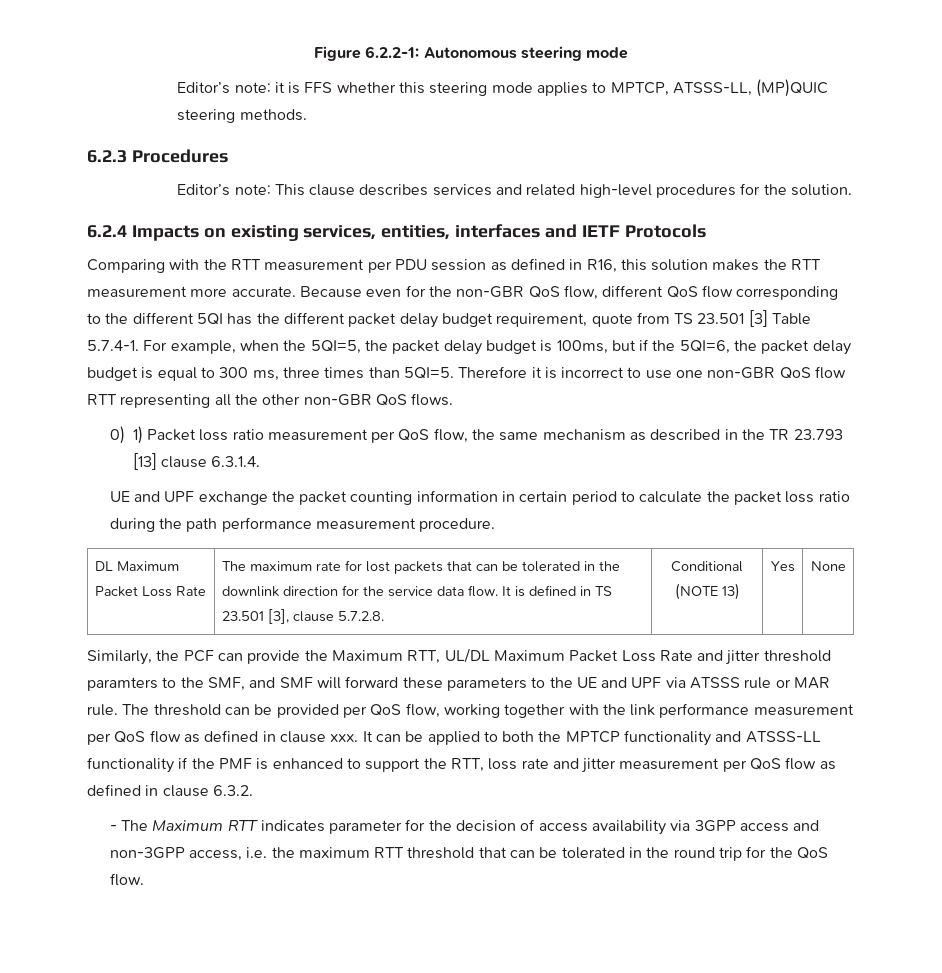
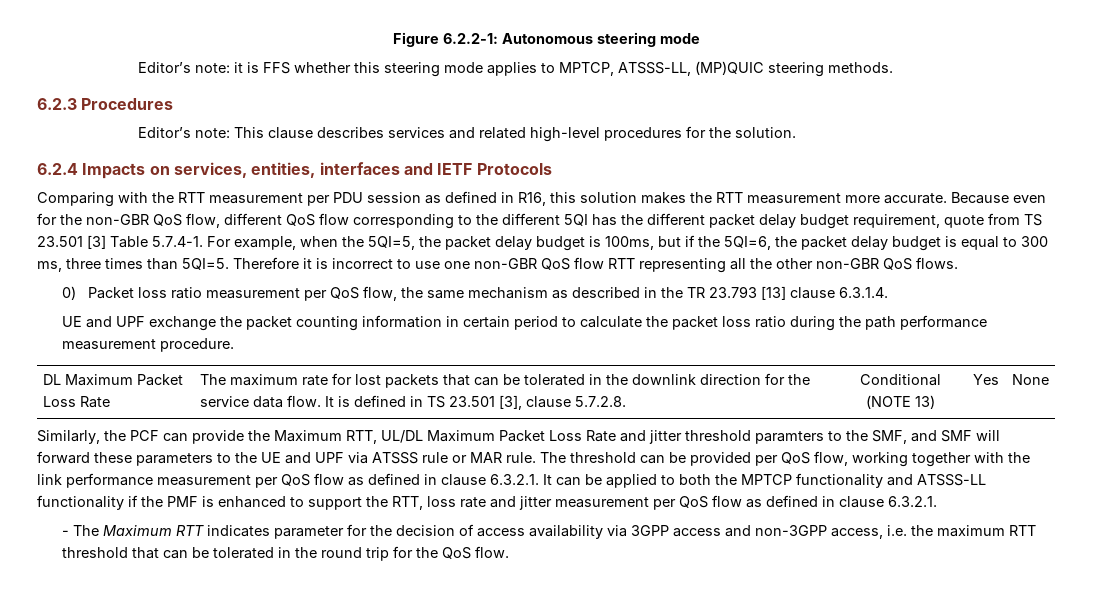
- 6.2.4 Impacts on existing services, entities, interfaces and IETF Protocols
+ 6.2.4 Impacts on services, entities, interfaces and IETF Protocols
- 0) 1) Packet loss ratio measurement per QoS flow, the same mechanism as described in the TR 23.793 [13] clause 6.3.1.4.
+ 0) Packet loss ratio measurement per QoS flow, the same mechanism as described in the TR 23.793 [13] clause 6.3.1.4.
- The threshold can be provided per QoS flow, working together with the link performance measurement per QoS flow as defined in clause xxx. It can be applied to both the MPTCP functionality and ATSSS-LL functionality if the PMF is enhanced to support the RTT, loss rate and jitter measurement per QoS flow as defined in clause 6.3.2.
+ The threshold can be provided per QoS flow, working together with the link performance measurement per QoS flow as defined in clause 6.3.2.1. It can be applied to both the MPTCP functionality and ATSSS-LL functionality if the PMF is enhanced to support the RTT, loss rate and jitter measurement per QoS flow as defined in clause 6.3.2.1.

